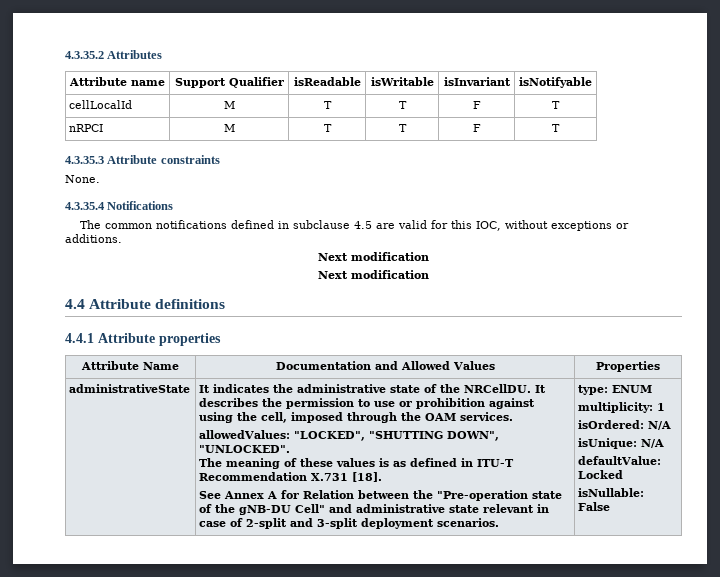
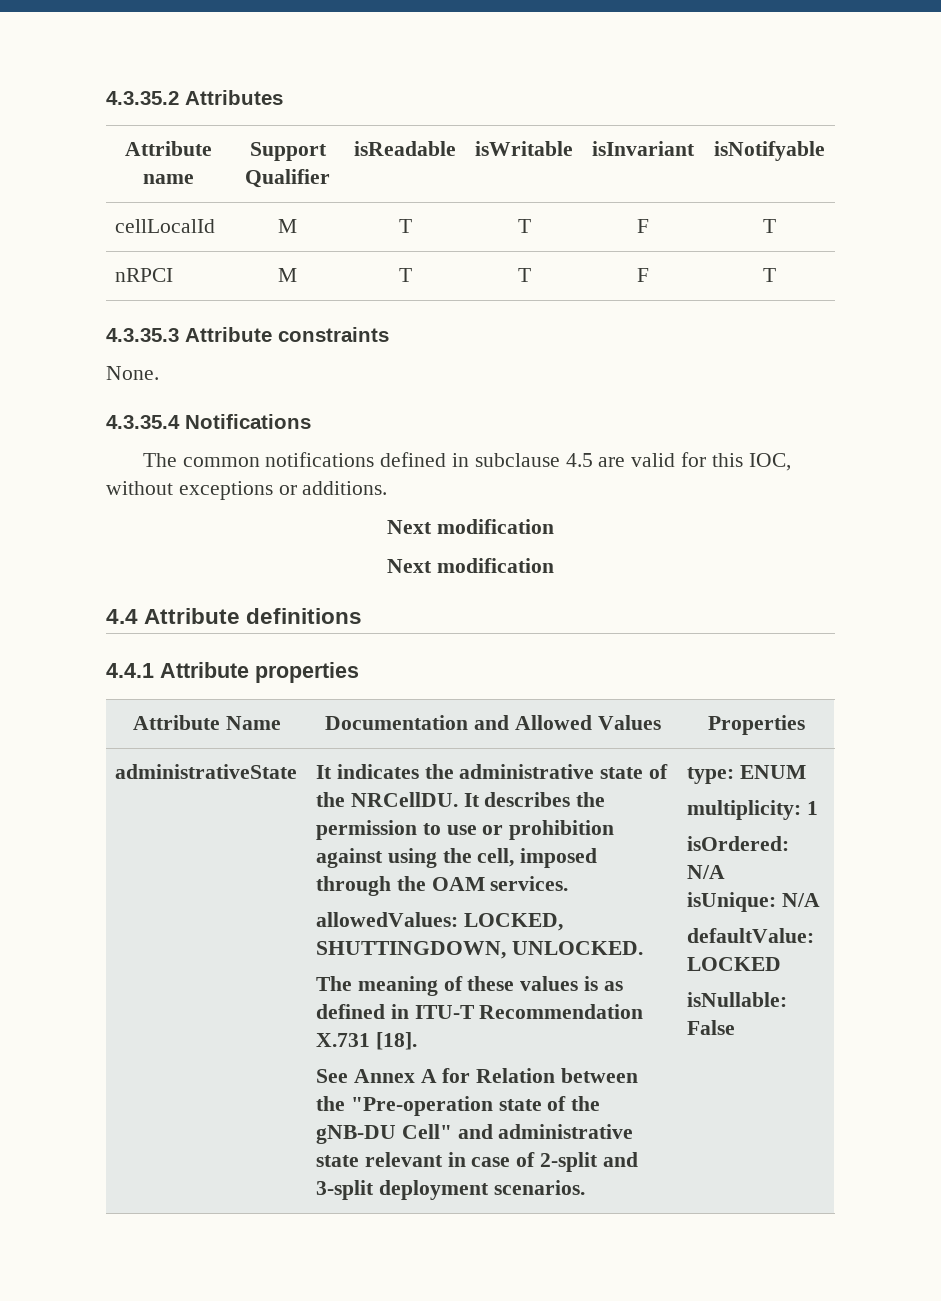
- allowedValues: "LOCKED", "SHUTTING DOWN", "UNLOCKED".
+ allowedValues: LOCKED, SHUTTINGDOWN, UNLOCKED.
- defaultValue: Locked
+ defaultValue: LOCKED

